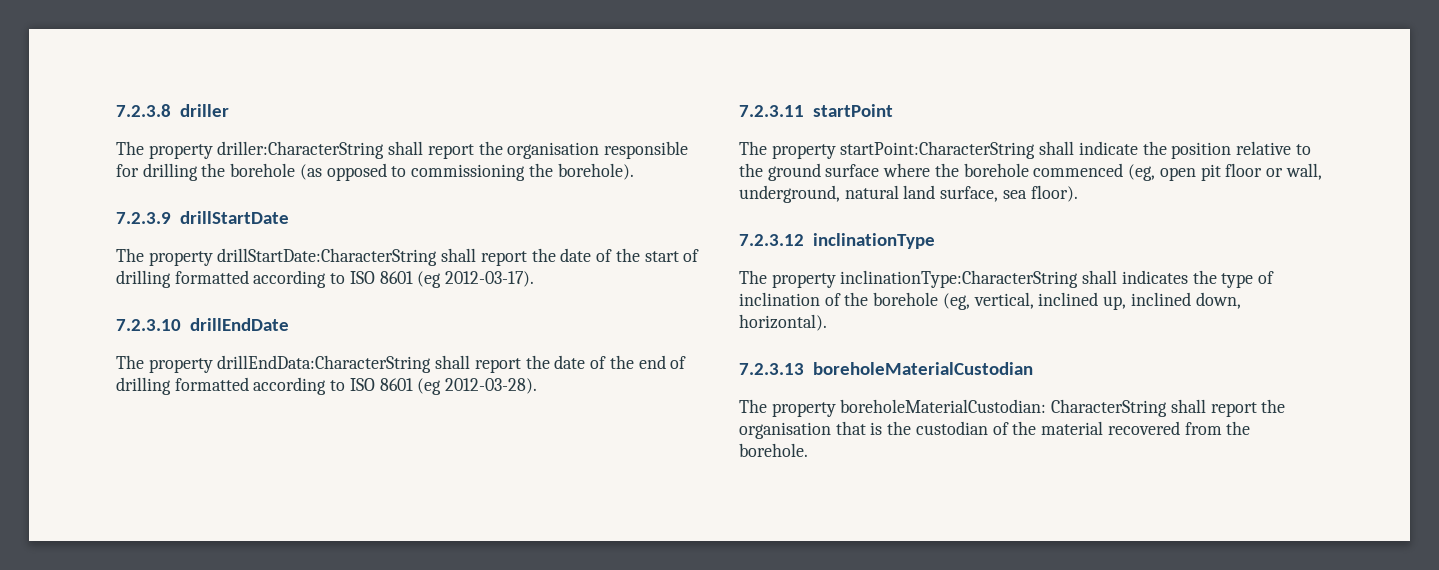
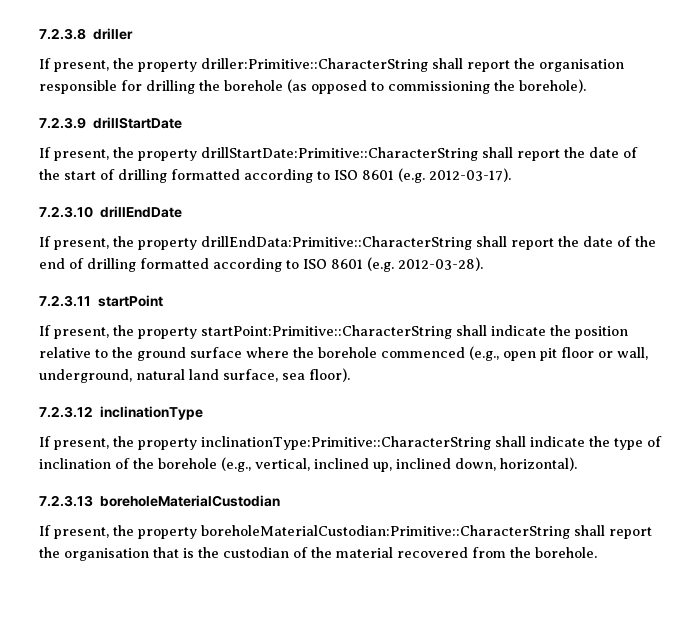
- The property driller:CharacterString shall report the organisation responsible for drilling the borehole (as opposed to commissioning the borehole).
+ If present, the property driller:Primitive::CharacterString shall report the organisation responsible for drilling the borehole (as opposed to commissioning the borehole).
- The property drillStartDate:CharacterString shall report the date of the start of drilling formatted according to ISO 8601 (eg 2012-03-17).
+ If present, the property drillStartDate:Primitive::CharacterString shall report the date of the start of drilling formatted according to ISO 8601 (e.g. 2012-03-17).
- The property drillEndData:CharacterString shall report the date of the end of drilling formatted according to ISO 8601 (eg 2012-03-28).
+ If present, the property drillEndData:Primitive::CharacterString shall report the date of the end of drilling formatted according to ISO 8601 (e.g. 2012-03-28).
- The property startPoint:CharacterString shall indicate the position relative to the ground surface where the borehole commenced (eg, open pit floor or wall, underground, natural land surface, sea floor).
+ If present, the property startPoint:Primitive::CharacterString shall indicate the position relative to the ground surface where the borehole commenced (e.g., open pit floor or wall, underground, natural land surface, sea floor).
- The property inclinationType:CharacterString shall indicates the type of inclination of the borehole (eg, vertical, inclined up, inclined down, horizontal).
+ If present, the property inclinationType:Primitive::CharacterString shall indicate the type of inclination of the borehole (e.g., vertical, inclined up, inclined down, horizontal).
- The property boreholeMaterialCustodian: CharacterString shall report the organisation that is the custodian of the material recovered from the borehole.
+ If present, the property boreholeMaterialCustodian:Primitive::CharacterString shall report the organisation that is the custodian of the material recovered from the borehole.

